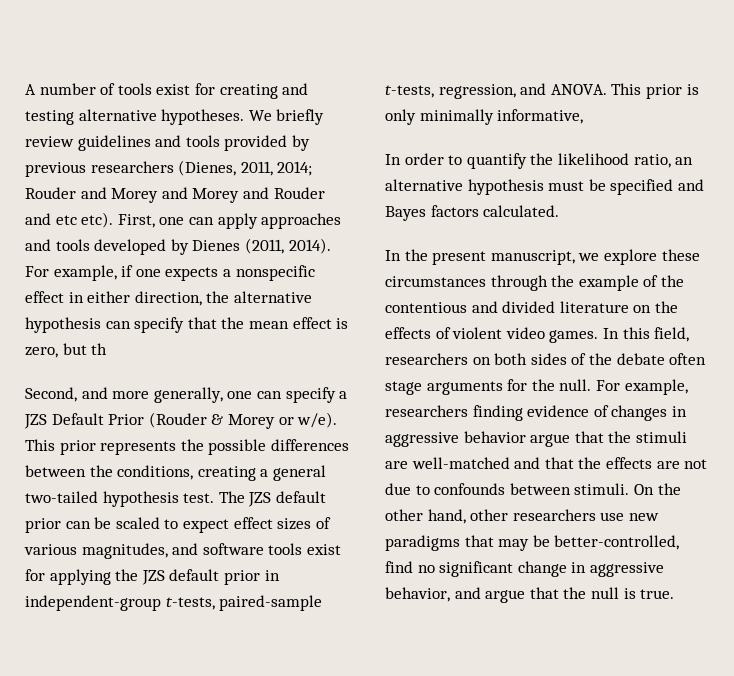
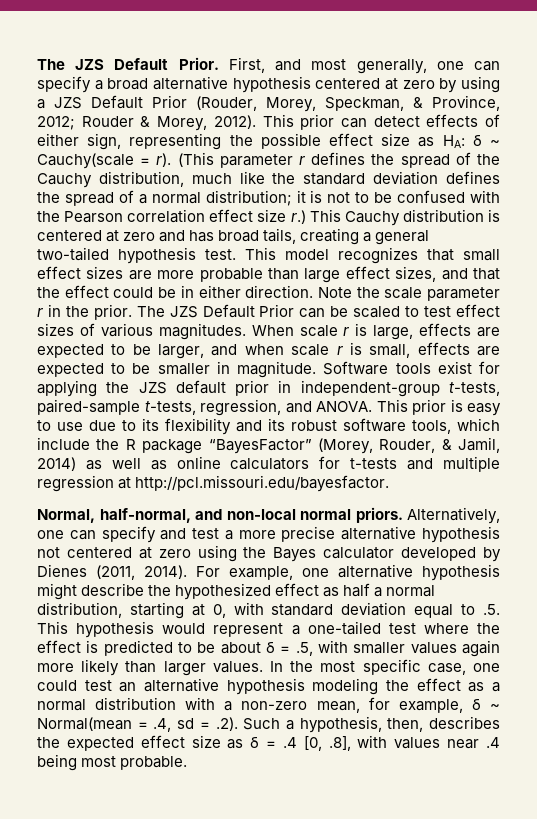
- A number of tools exist for creating and testing alternative hypotheses. We briefly review guidelines and tools provided by previous researchers (Dienes, 2011, 2014; Rouder and Morey and Morey and Rouder and etc etc). First, one can apply approaches and tools developed by Dienes (2011, 2014). For example, if one expects a nonspecific effect in either direction, the alternative hypothesis can specify that the mean effect is zero, but th
- Second, and more generally, one can specify a JZS Default Prior (Rouder & Morey or w/e). This prior represents the possible differences between the conditions, creating a general two-tailed hypothesis test.
+ The JZS Default Prior. First, and most generally, one can specify a broad alternative hypothesis centered at zero by using a JZS Default Prior (Rouder, Morey, Speckman, & Province, 2012; Rouder & Morey, 2012). This prior can detect effects of either sign, representing the possible effect size as HA: δ ~ Cauchy(scale = r). (This parameter r defines the spread of the Cauchy distribution, much like the standard deviation defines the spread of a normal distribution; it is not to be confused with the Pearson correlation effect size r.) This Cauchy distribution is centered at zero and has broad tails, creating a general two-tailed hypothesis test.
- The JZS default prior can be scaled to expect effect sizes of various magnitudes, and software tools exist for applying the JZS default prior in independent-group t-tests, paired-sample t-tests, regression, and ANOVA.
+ This model recognizes that small effect sizes are more probable than large effect sizes, and that the effect could be in either direction. Note the scale parameter r in the prior. The JZS Default Prior can be scaled to test effect sizes of various magnitudes. When scale r is large, effects are expected to be larger, and when scale r is small, effects are expected to be smaller in magnitude. Software tools exist for applying the JZS default prior in independent-group t-tests, paired-sample t-tests, regression, and ANOVA.
- This prior is only minimally informative,
- In order to quantify the likelihood ratio, an alternative hypothesis must be specified and Bayes factors calculated.
- In the present manuscript, we explore these circumstances through the example of the contentious and divided literature on the effects of violent video games. In this field, researchers on both sides of the debate often stage arguments for the null. For example, researchers finding evidence of changes in aggressive behavior argue that the stimuli are well-matched and that the effects are not due to confounds between stimuli. On the other hand, other researchers use new paradigms that may be better-controlled, find no significant change in aggressive behavior, and argue that the null is true.
+ This prior is easy to use due to its flexibility and its robust software tools, which include the R package “BayesFactor” (Morey, Rouder, & Jamil, 2014) as well as online calculators for t-tests and multiple regression at http://pcl.missouri.edu/bayesfactor.
+ Normal, half-normal, and non-local normal priors. Alternatively, one can specify and test a more precise alternative hypothesis not centered at zero using the Bayes calculator developed by Dienes (2011, 2014). For example, one alternative hypothesis might describe the hypothesized effect as half a normal distribution, starting at 0, with standard deviation equal to .5. This hypothesis would represent a one-tailed test where the effect is predicted to be about δ = .5, with smaller values again more likely than larger values. In the most specific case, one could test an alternative hypothesis modeling the effect as a normal distribution with a non-zero mean, for example, δ ~ Normal(mean = .4, sd = .2). Such a hypothesis, then, describes the expected effect size as δ = .4 [0, .8], with values near .4 being most probable.

